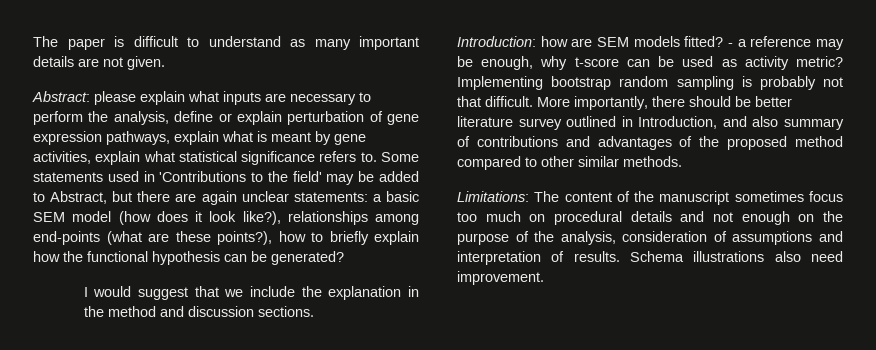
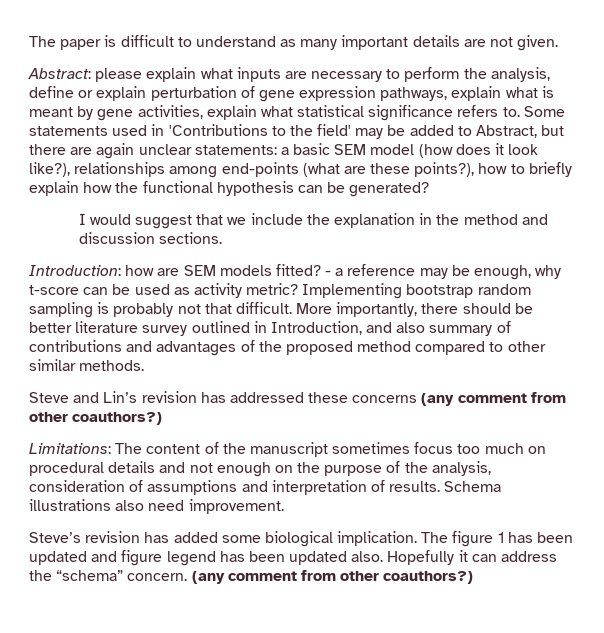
+ Steve and Lin’s revision has addressed these concerns (any comment from other coauthors?)
+ Steve’s revision has added some biological implication. The figure 1 has been updated and figure legend has been updated also. Hopefully it can address the “schema” concern. (any comment from other coauthors?)

